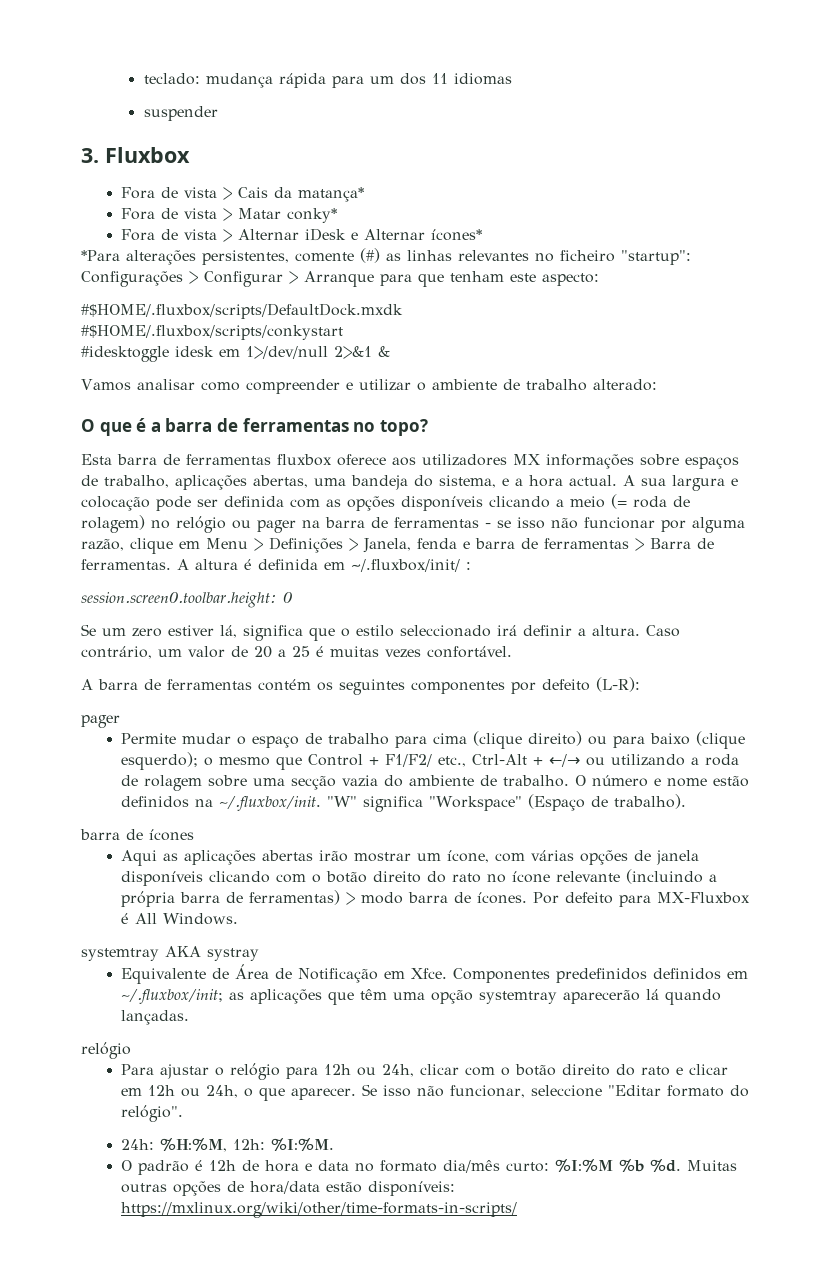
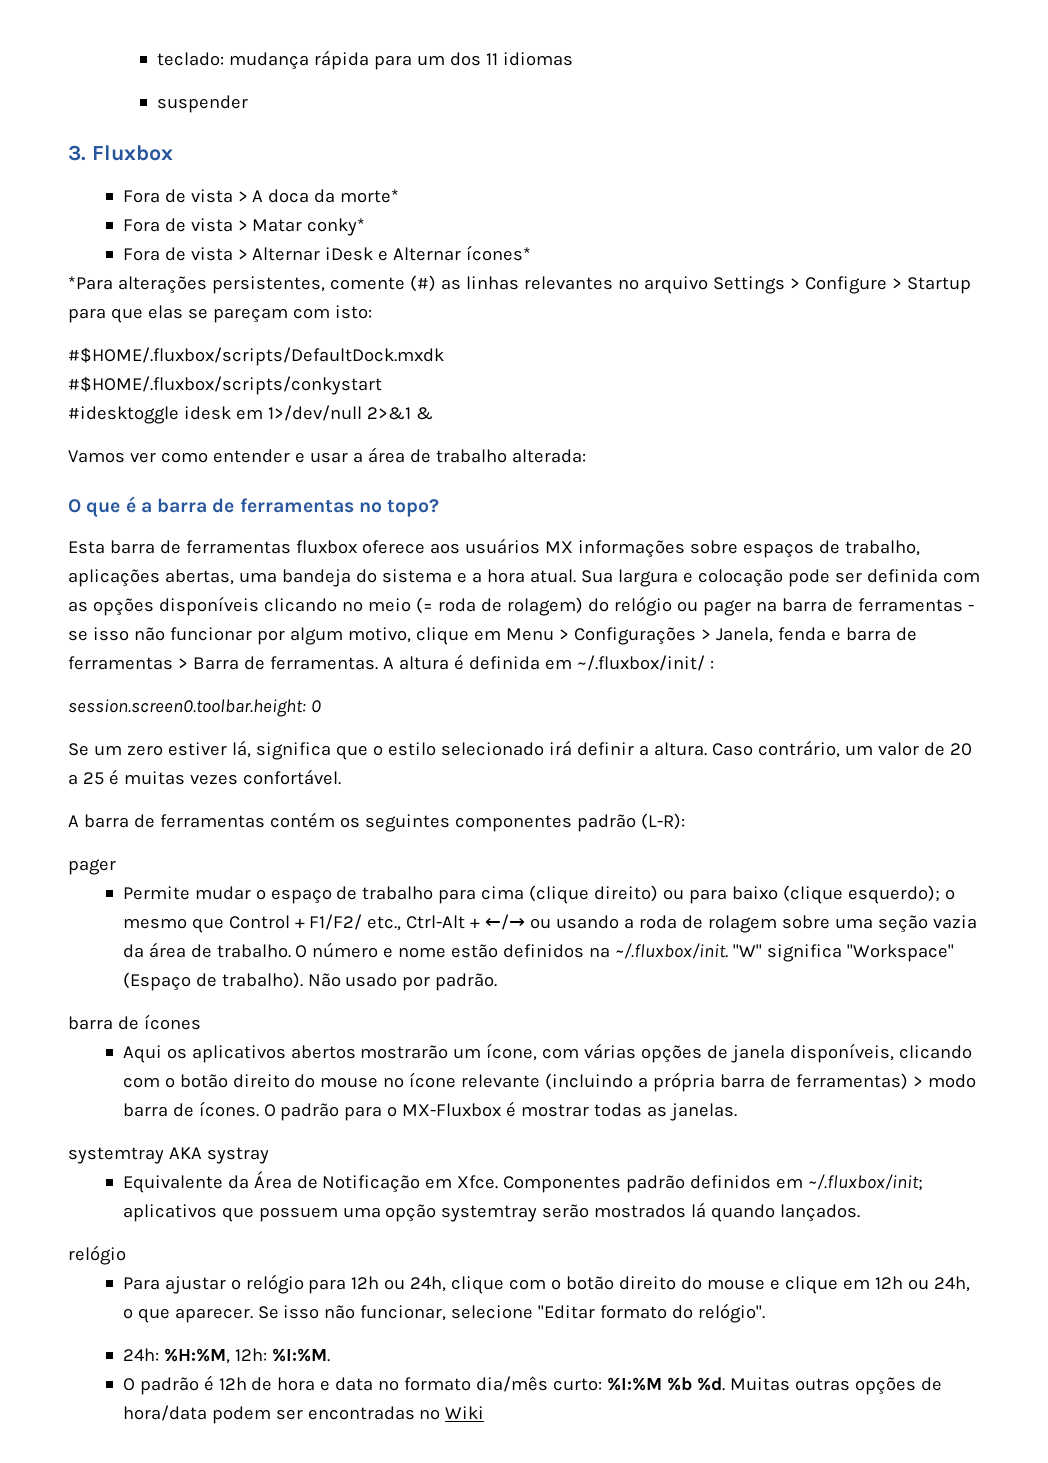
- Fora de vista > Cais da matança*
+ Fora de vista > A doca da morte*
- *Para alterações persistentes, comente (#) as linhas relevantes no ficheiro "startup": Configurações > Configurar > Arranque para que tenham este aspecto:
+ *Para alterações persistentes, comente (#) as linhas relevantes no arquivo Settings > Configure > Startup para que elas se pareçam com isto:
- Vamos analisar como compreender e utilizar o ambiente de trabalho alterado:
+ Vamos ver como entender e usar a área de trabalho alterada:
- Esta barra de ferramentas fluxbox oferece aos utilizadores MX informações sobre espaços de trabalho, aplicações abertas, uma bandeja do sistema, e a hora actual. A sua largura e colocação pode ser definida com as opções disponíveis clicando a meio (= roda de rolagem) no relógio ou pager na barra de ferramentas - se isso não funcionar por alguma razão, clique em Menu > Definições > Janela, fenda e barra de ferramentas > Barra de ferramentas.
+ Esta barra de ferramentas fluxbox oferece aos usuários MX informações sobre espaços de trabalho, aplicações abertas, uma bandeja do sistema e a hora atual. Sua largura e colocação pode ser definida com as opções disponíveis clicando no meio (= roda de rolagem) do relógio ou pager na barra de ferramentas - se isso não funcionar por algum motivo, clique em Menu > Configurações > Janela, fenda e barra de ferramentas > Barra de ferramentas.
- Se um zero estiver lá, significa que o estilo seleccionado irá definir a altura.
+ Se um zero estiver lá, significa que o estilo selecionado irá definir a altura.
- A barra de ferramentas contém os seguintes componentes por defeito (L-R):
+ A barra de ferramentas contém os seguintes componentes padrão (L-R):
- Permite mudar o espaço de trabalho para cima (clique direito) ou para baixo (clique esquerdo); o mesmo que Control + F1/F2/ etc., Ctrl-Alt + ←/→ ou utilizando a roda de rolagem sobre uma secção vazia do ambiente de trabalho.
+ Permite mudar o espaço de trabalho para cima (clique direito) ou para baixo (clique esquerdo); o mesmo que Control + F1/F2/ etc., Ctrl-Alt + ←/→ ou usando a roda de rolagem sobre uma seção vazia da área de trabalho.
+ Não usado por padrão.
- Aqui as aplicações abertas irão mostrar um ícone, com várias opções de janela disponíveis clicando com o botão direito do rato no ícone relevante (incluindo a própria barra de ferramentas) > modo barra de ícones.
+ Aqui os aplicativos abertos mostrarão um ícone, com várias opções de janela disponíveis, clicando com o botão direito do mouse no ícone relevante (incluindo a própria barra de ferramentas) > modo barra de ícones.
- Por defeito para MX-Fluxbox é All Windows.
+ O padrão para o MX-Fluxbox é mostrar todas as janelas.
- Equivalente de Área de Notificação em Xfce.
+ Equivalente da Área de Notificação em Xfce.
- Componentes predefinidos definidos em ~/.fluxbox/init; as aplicações que têm uma opção systemtray aparecerão lá quando lançadas.
+ Componentes padrão definidos em ~/.fluxbox/init; aplicativos que possuem uma opção systemtray serão mostrados lá quando lançados.
- Para ajustar o relógio para 12h ou 24h, clicar com o botão direito do rato e clicar em 12h ou 24h, o que aparecer.
+ Para ajustar o relógio para 12h ou 24h, clique com o botão direito do mouse e clique em 12h ou 24h, o que aparecer.
- Se isso não funcionar, seleccione "Editar formato do relógio".
+ Se isso não funcionar, selecione "Editar formato do relógio".
- Muitas outras opções de hora/data estão disponíveis: https://mxlinux.org/wiki/other/time-formats-in-scripts/
+ Muitas outras opções de hora/data podem ser encontradas no Wiki

